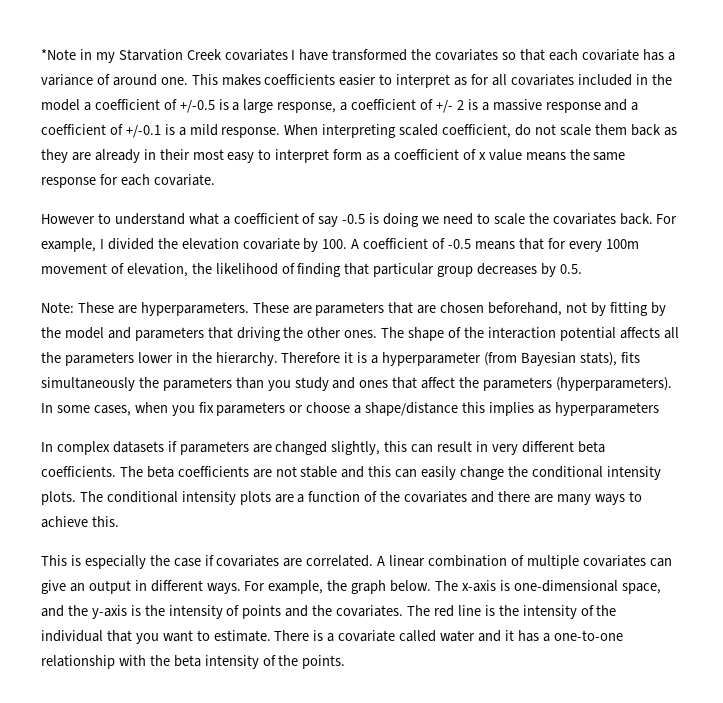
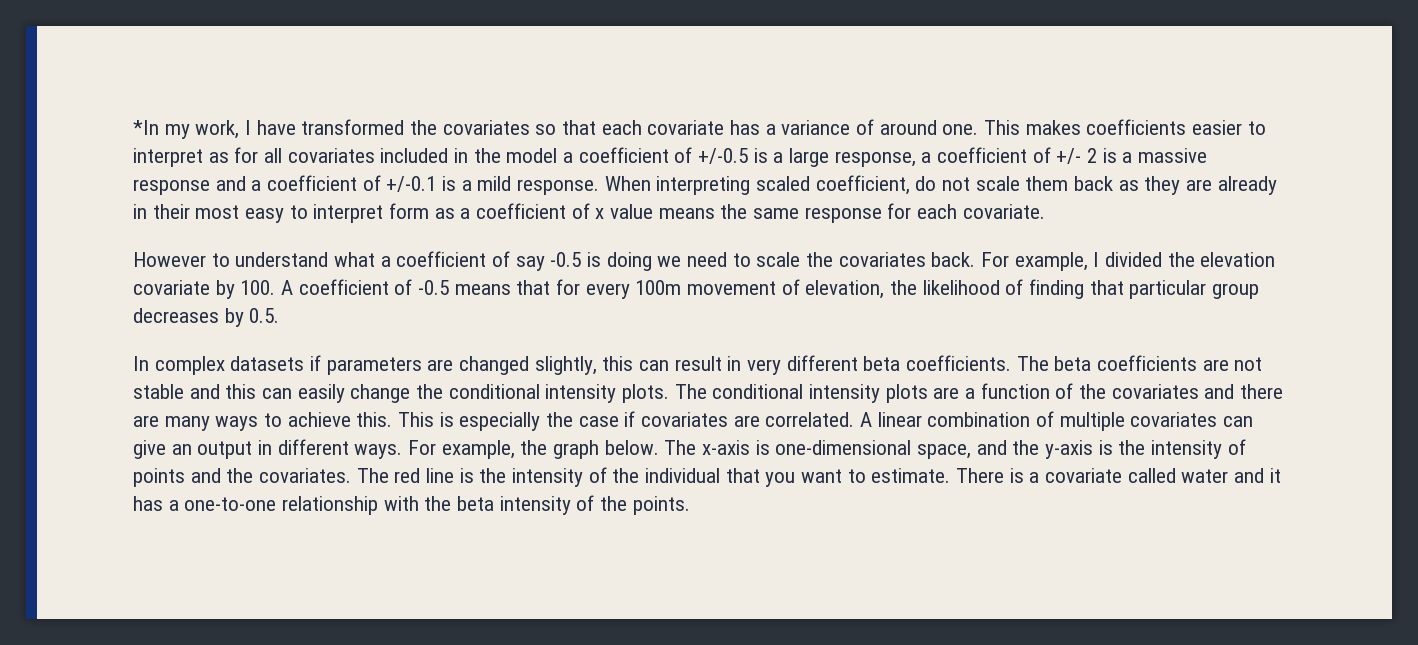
- *Note in my Starvation Creek covariates I have transformed the covariates so that each covariate has a variance of around one.
+ *In my work, I have transformed the covariates so that each covariate has a variance of around one.
- Note: These are hyperparameters. These are parameters that are chosen beforehand, not by fitting by the model and parameters that driving the other ones. The shape of the interaction potential affects all the parameters lower in the hierarchy. Therefore it is a hyperparameter (from Bayesian stats), fits simultaneously the parameters than you study and ones that affect the parameters (hyperparameters). In some cases, when you fix parameters or choose a shape/distance this implies as hyperparameters
- The conditional intensity plots are a function of the covariates and there are many ways to achieve this.
- This is especially the case if covariates are correlated.
+ The conditional intensity plots are a function of the covariates and there are many ways to achieve this. This is especially the case if covariates are correlated.

